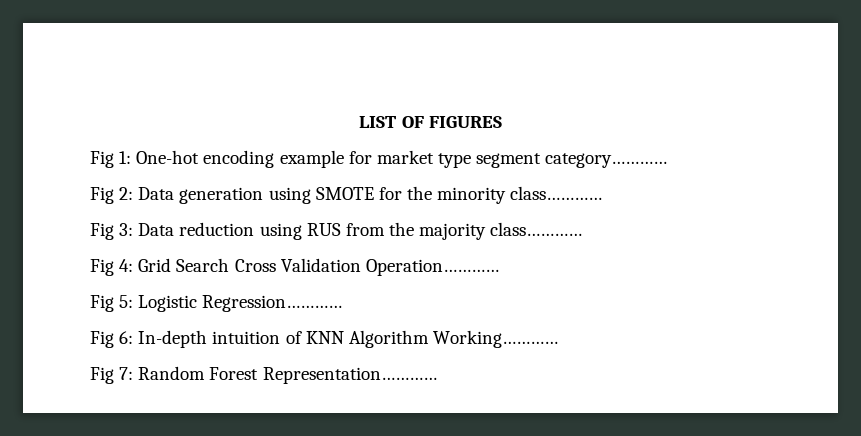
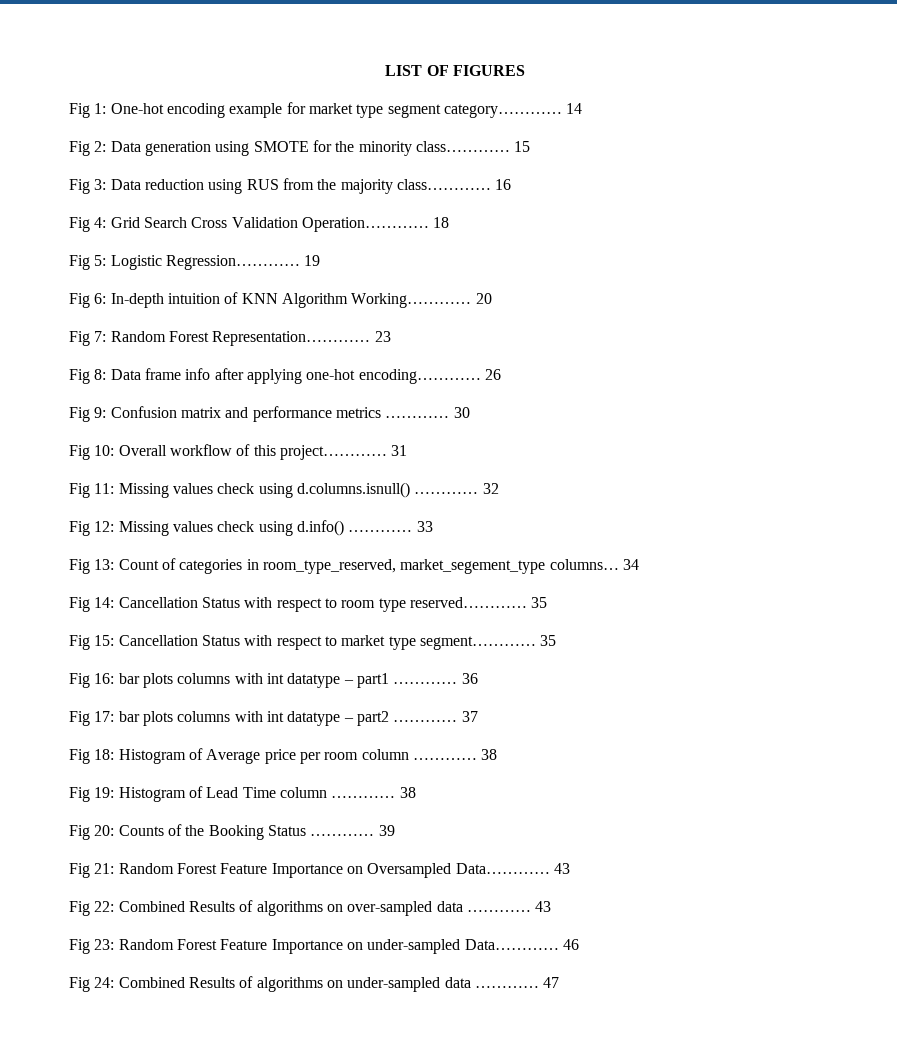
+ 14
+ 15
+ 16
+ 18
+ 19
+ 20
+ 23
+ Fig 8: Data frame info after applying one-hot encoding………… 26
+ Fig 9: Confusion matrix and performance metrics ………… 30
+ Fig 10: Overall workflow of this project………… 31
+ Fig 11: Missing values check using d.columns.isnull() ………… 32
+ Fig 12: Missing values check using d.info() ………… 33
+ Fig 13: Count of categories in room_type_reserved, market_segement_type columns… 34
+ Fig 14: Cancellation Status with respect to room type reserved………… 35
+ Fig 15: Cancellation Status with respect to market type segment………… 35
+ Fig 16: bar plots columns with int datatype – part1 ………… 36
+ Fig 17: bar plots columns with int datatype – part2 ………… 37
+ Fig 18: Histogram of Average price per room column ………… 38
+ Fig 19: Histogram of Lead Time column ………… 38
+ Fig 20: Counts of the Booking Status ………… 39
+ Fig 21: Random Forest Feature Importance on Oversampled Data………… 43
+ Fig 22: Combined Results of algorithms on over-sampled data ………… 43
+ Fig 23: Random Forest Feature Importance on under-sampled Data………… 46
+ Fig 24: Combined Results of algorithms on under-sampled data ………… 47

